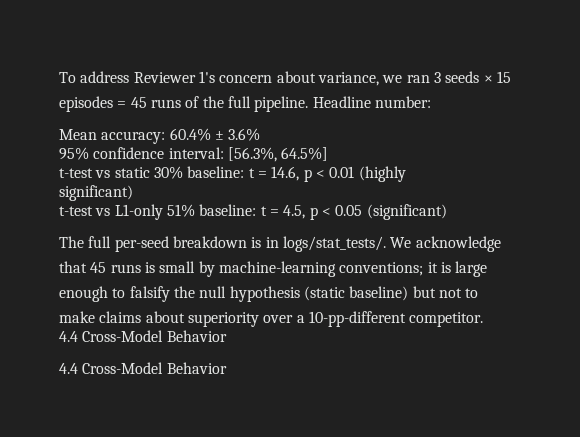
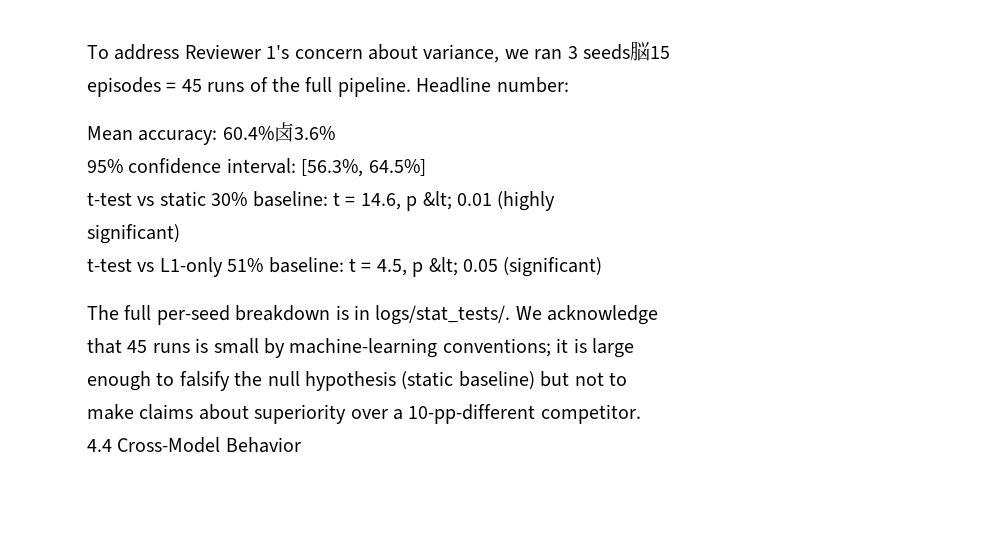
- To address Reviewer 1's concern about variance, we ran 3 seeds × 15
+ To address Reviewer 1's concern about variance, we ran 3 seeds脳15
- Mean accuracy: 60.4% ± 3.6%
+ Mean accuracy: 60.4%卤3.6%
- t-test vs static 30% baseline: t = 14.6, p < 0.01 (highly
+ t-test vs static 30% baseline: t = 14.6, p &lt; 0.01 (highly
- t-test vs L1-only 51% baseline: t = 4.5, p < 0.05 (significant)
+ t-test vs L1-only 51% baseline: t = 4.5, p &lt; 0.05 (significant)
  make claims about superiority over a 10-pp-different competitor.
- 4.4 Cross-Model Behavior

